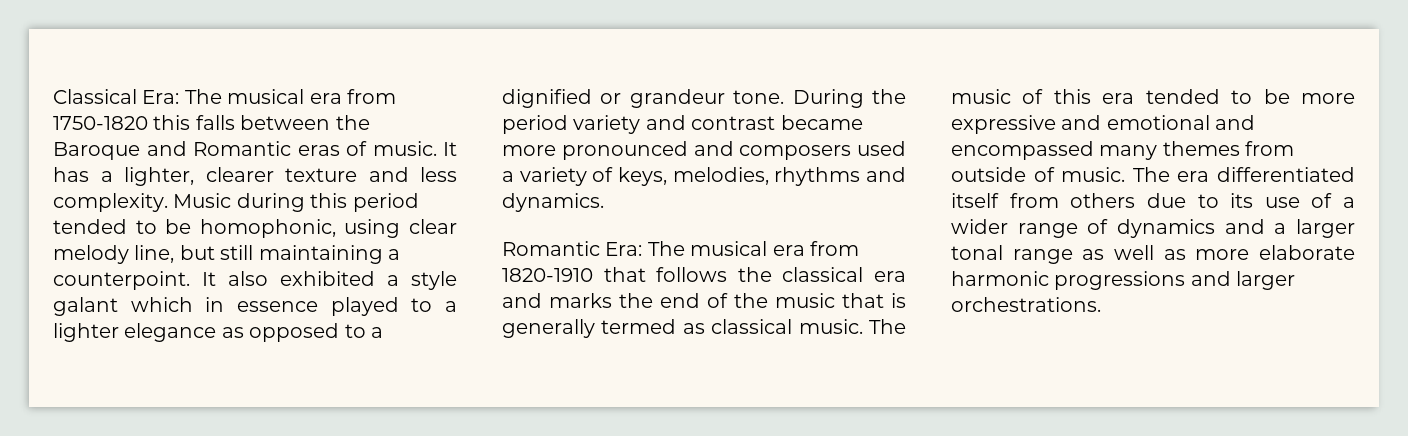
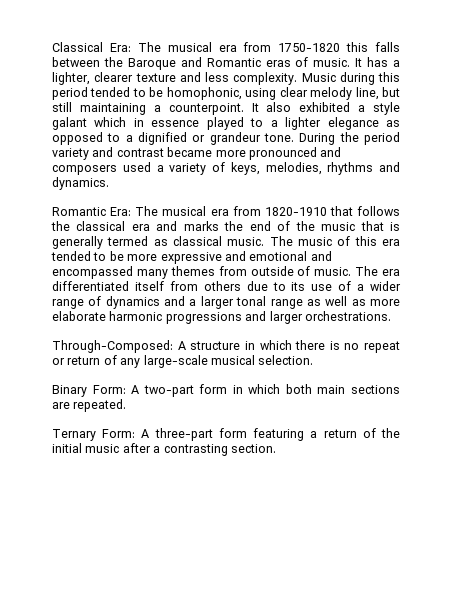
+ Through-Composed: A structure in which there is no repeat or return of any large-scale musical selection.
+ Binary Form: A two-part form in which both main sections are repeated.
+ Ternary Form: A three-part form featuring a return of the initial music after a contrasting section.

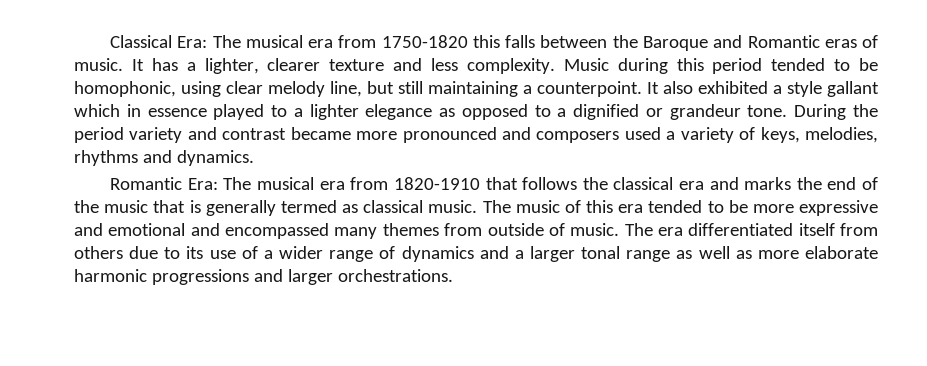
- It also exhibited a style galant which in essence played to a lighter elegance as opposed to a dignified or grandeur tone.
+ It also exhibited a style gallant which in essence played to a lighter elegance as opposed to a dignified or grandeur tone.
- Through-Composed: A structure in which there is no repeat or return of any large-scale musical selection.
- Binary Form: A two-part form in which both main sections are repeated.
- Ternary Form: A three-part form featuring a return of the initial music after a contrasting section.

